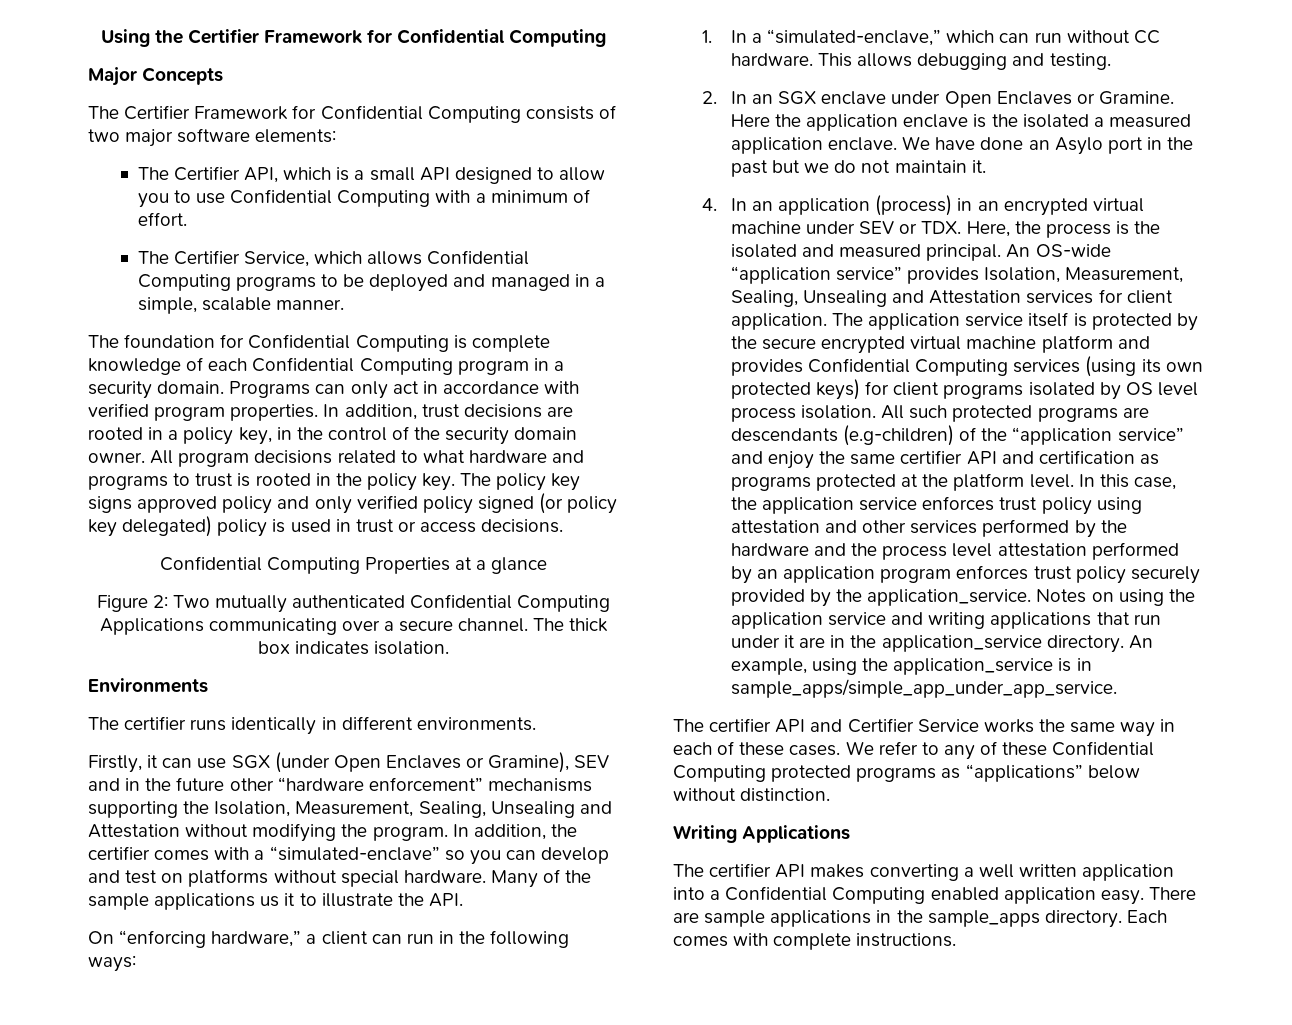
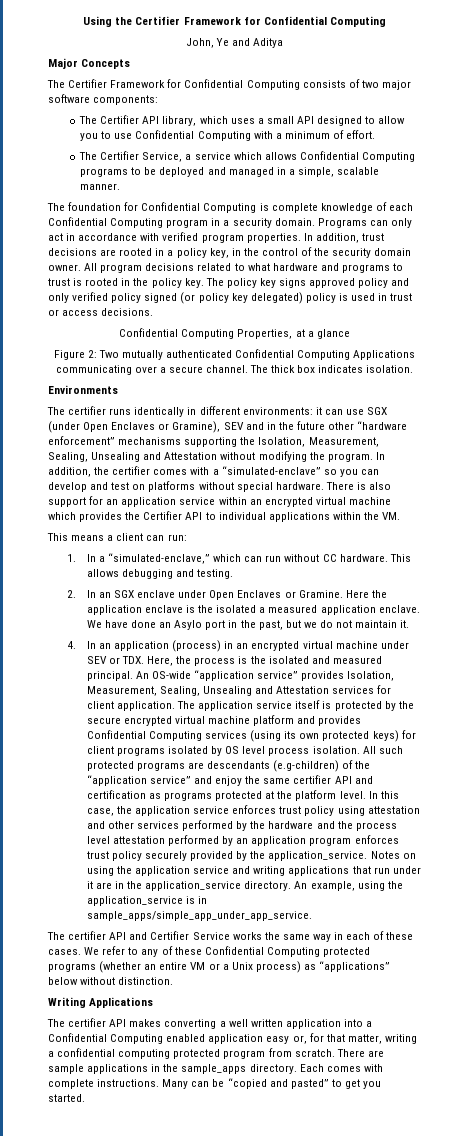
+ John, Ye and Aditya
- The Certifier Framework for Confidential Computing consists of two major software elements:
- The Certifier API, which is a small API designed to allow you to use Confidential Computing with a minimum of effort.
+ The Certifier Framework for Confidential Computing consists of two major software components:
+ The Certifier API library, which uses a small API designed to allow you to use Confidential Computing with a minimum of effort.
- The Certifier Service, which allows Confidential Computing programs to be deployed and managed in a simple, scalable manner.
+ The Certifier Service, a service which allows Confidential Computing programs to be deployed and managed in a simple, scalable manner.
- Confidential Computing Properties at a glance
+ Confidential Computing Properties, at a glance
- The certifier runs identically in different environments.
- Firstly, it can use SGX (under Open Enclaves or Gramine), SEV and in the future other “hardware enforcement” mechanisms supporting the Isolation, Measurement, Sealing, Unsealing and Attestation without modifying the program.
+ The certifier runs identically in different environments: it can use SGX (under Open Enclaves or Gramine), SEV and in the future other “hardware enforcement” mechanisms supporting the Isolation, Measurement, Sealing, Unsealing and Attestation without modifying the program.
- Many of the sample applications us it to illustrate the API.
- On “enforcing hardware,” a client can run in the following ways:
+ There is also support for an application service within an encrypted virtual machine which provides the Certifier API to individual applications within the VM.
+ This means a client can run:
- We have done an Asylo port in the past but we do not maintain it.
+ We have done an Asylo port in the past, but we do not maintain it.
- We refer to any of these Confidential Computing protected programs as “applications” below without distinction.
+ We refer to any of these Confidential Computing protected programs (whether an entire VM or a Unix process) as “applications” below without distinction.
- The certifier API makes converting a well written application into a Confidential Computing enabled application easy.
+ The certifier API makes converting a well written application into a Confidential Computing enabled application easy or, for that matter, writing a confidential computing protected program from scratch.
+ Many can be “copied and pasted” to get you started.

